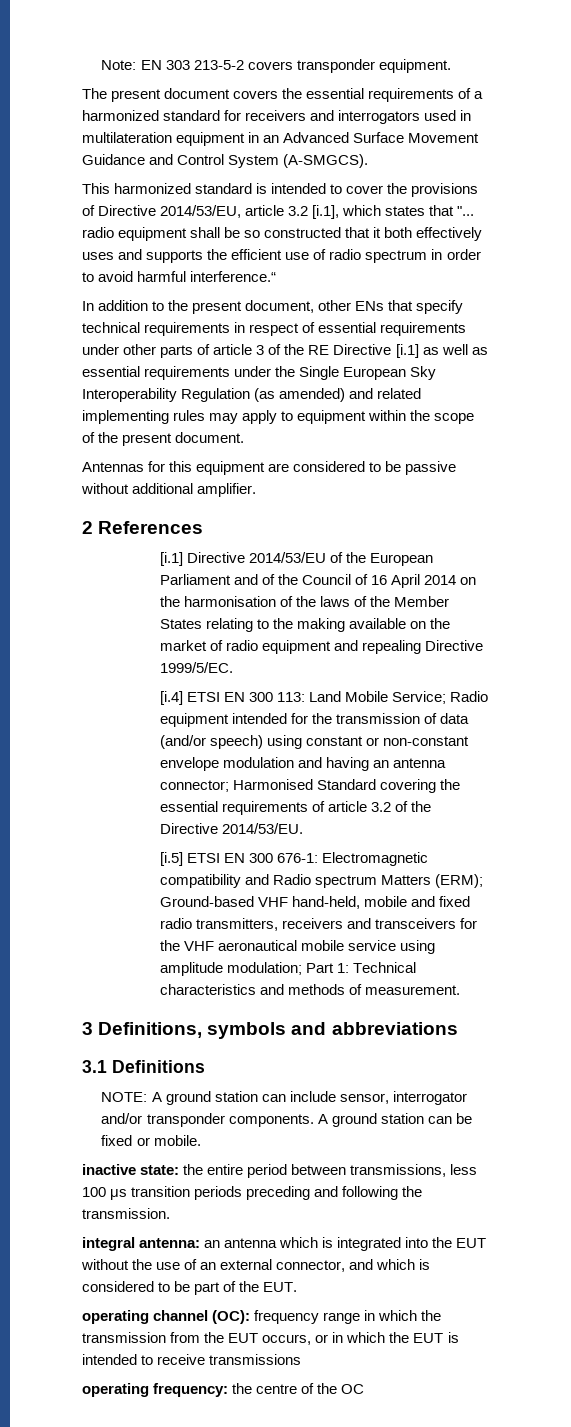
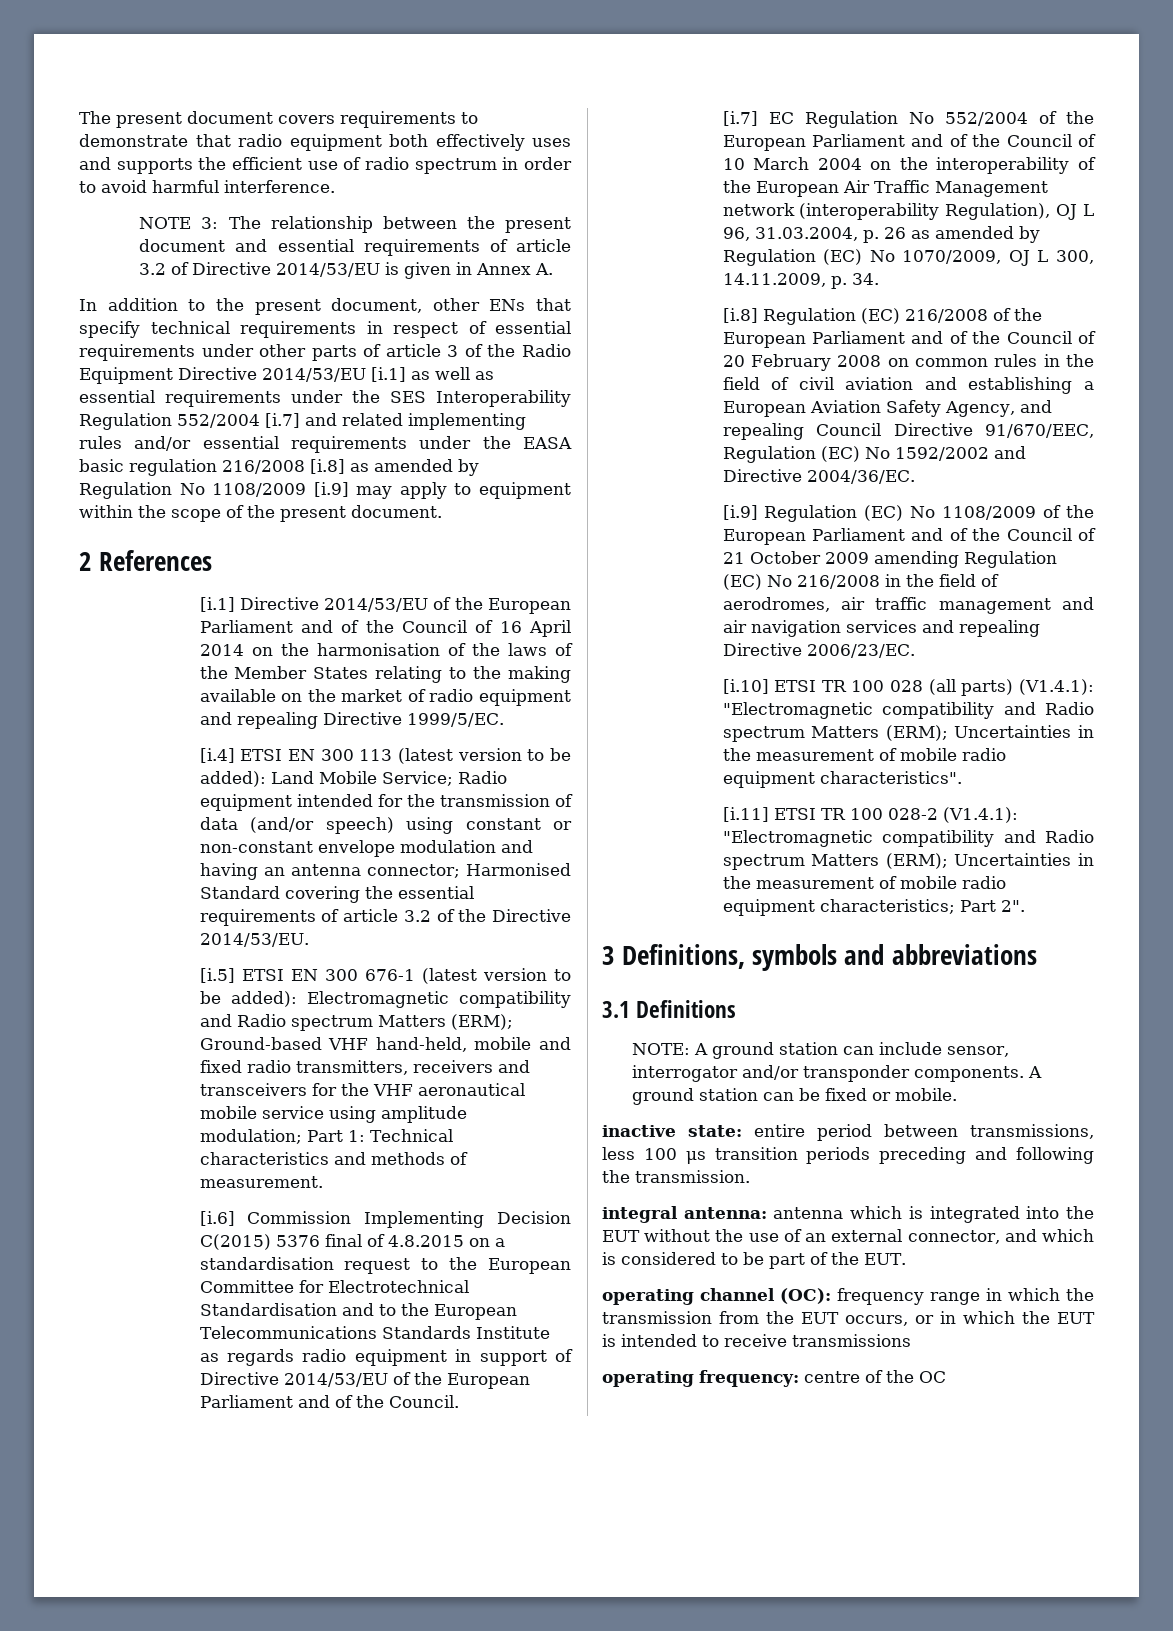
- Note: EN 303 213-5-2 covers transponder equipment.
- The present document covers the essential requirements of a harmonized standard for receivers and interrogators used in multilateration equipment in an Advanced Surface Movement Guidance and Control System (A-SMGCS).
- This harmonized standard is intended to cover the provisions of Directive 2014/53/EU, article 3.2 [i.1], which states that "... radio equipment shall be so constructed that it both effectively uses and supports the efficient use of radio spectrum in order to avoid harmful interference.“
+ The present document covers requirements to demonstrate that radio equipment both effectively uses and supports the efficient use of radio spectrum in order to avoid harmful interference.
+ NOTE 3: The relationship between the present document and essential requirements of article 3.2 of Directive 2014/53/EU is given in Annex A.
- In addition to the present document, other ENs that specify technical requirements in respect of essential requirements under other parts of article 3 of the RE Directive [i.1] as well as essential requirements under the Single European Sky Interoperability Regulation (as amended) and related implementing rules may apply to equipment within the scope of the present document.
+ In addition to the present document, other ENs that specify technical requirements in respect of essential requirements under other parts of article 3 of the Radio Equipment Directive 2014/53/EU [i.1] as well as essential requirements under the SES Interoperability Regulation 552/2004 [i.7] and related implementing rules and/or essential requirements under the EASA basic regulation 216/2008 [i.8] as amended by Regulation No 1108/2009 [i.9] may apply to equipment within the scope of the present document.
- Antennas for this equipment are considered to be passive without additional amplifier.
- [i.4] ETSI EN 300 113: Land Mobile Service; Radio equipment intended for the transmission of data (and/or speech) using constant or non-constant envelope modulation and having an antenna connector; Harmonised Standard covering the essential requirements of article 3.2 of the Directive 2014/53/EU.
+ [i.4] ETSI EN 300 113 (latest version to be added): Land Mobile Service; Radio equipment intended for the transmission of data (and/or speech) using constant or non-constant envelope modulation and having an antenna connector; Harmonised Standard covering the essential requirements of article 3.2 of the Directive 2014/53/EU.
- [i.5] ETSI EN 300 676-1: Electromagnetic compatibility and Radio spectrum Matters (ERM); Ground-based VHF hand-held, mobile and fixed radio transmitters, receivers and transceivers for the VHF aeronautical mobile service using amplitude modulation; Part 1: Technical characteristics and methods of measurement.
+ [i.5] ETSI EN 300 676-1 (latest version to be added): Electromagnetic compatibility and Radio spectrum Matters (ERM); Ground-based VHF hand-held, mobile and fixed radio transmitters, receivers and transceivers for the VHF aeronautical mobile service using amplitude modulation; Part 1: Technical characteristics and methods of measurement.
+ [i.6] Commission Implementing Decision C(2015) 5376 final of 4.8.2015 on a standardisation request to the European Committee for Electrotechnical Standardisation and to the European Telecommunications Standards Institute as regards radio equipment in support of Directive 2014/53/EU of the European Parliament and of the Council.
+ [i.7] EC Regulation No 552/2004 of the European Parliament and of the Council of 10 March 2004 on the interoperability of the European Air Traffic Management network (interoperability Regulation), OJ L 96, 31.03.2004, p. 26 as amended by Regulation (EC) No 1070/2009, OJ L 300, 14.11.2009, p. 34.
+ [i.8] Regulation (EC) 216/2008 of the European Parliament and of the Council of 20 February 2008 on common rules in the field of civil aviation and establishing a European Aviation Safety Agency, and repealing Council Directive 91/670/EEC, Regulation (EC) No 1592/2002 and Directive 2004/36/EC.
+ [i.9] Regulation (EC) No 1108/2009 of the European Parliament and of the Council of 21 October 2009 amending Regulation (EC) No 216/2008 in the field of aerodromes, air traffic management and air navigation services and repealing Directive 2006/23/EC.
+ [i.10] ETSI TR 100 028 (all parts) (V1.4.1): "Electromagnetic compatibility and Radio spectrum Matters (ERM); Uncertainties in the measurement of mobile radio equipment characteristics".
+ [i.11] ETSI TR 100 028-2 (V1.4.1): "Electromagnetic compatibility and Radio spectrum Matters (ERM); Uncertainties in the measurement of mobile radio equipment characteristics; Part 2".
- inactive state: the entire period between transmissions, less 100 μs transition periods preceding and following the transmission.
+ inactive state: entire period between transmissions, less 100 μs transition periods preceding and following the transmission.
- integral antenna: an antenna which is integrated into the EUT without the use of an external connector, and which is considered to be part of the EUT.
+ integral antenna: antenna which is integrated into the EUT without the use of an external connector, and which is considered to be part of the EUT.
- operating frequency: the centre of the OC
+ operating frequency: centre of the OC

